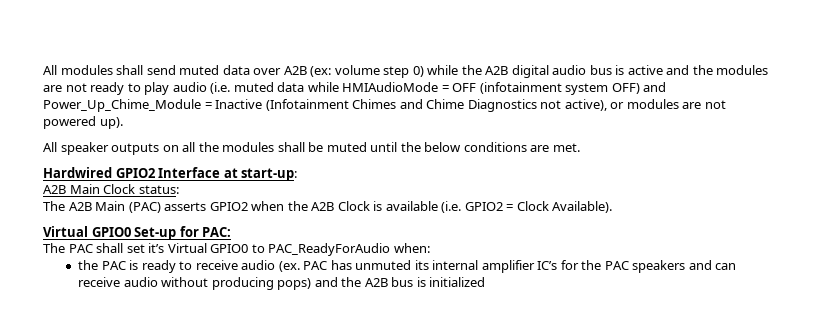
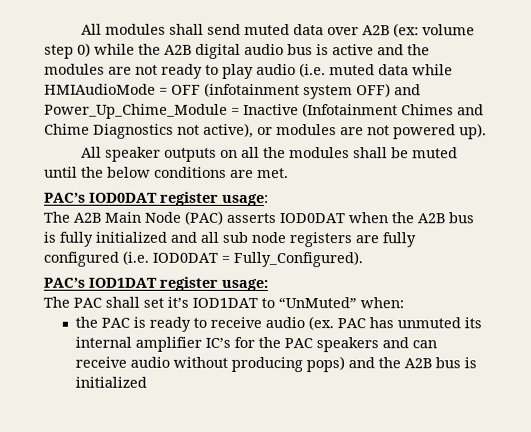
- Hardwired GPIO2 Interface at start-up:
- A2B Main Clock status:
+ PAC’s IOD0DAT register usage:
- The A2B Main (PAC) asserts GPIO2 when the A2B Clock is available (i.e. GPIO2 = Clock Available).
- Virtual GPIO0 Set-up for PAC:
+ The A2B Main Node (PAC) asserts IOD0DAT when the A2B bus is fully initialized and all sub node registers are fully configured (i.e. IOD0DAT = Fully_Configured).
+ PAC’s IOD1DAT register usage:
- The PAC shall set it’s Virtual GPIO0 to PAC_ReadyForAudio when:
+ The PAC shall set it’s IOD1DAT to “UnMuted” when:

